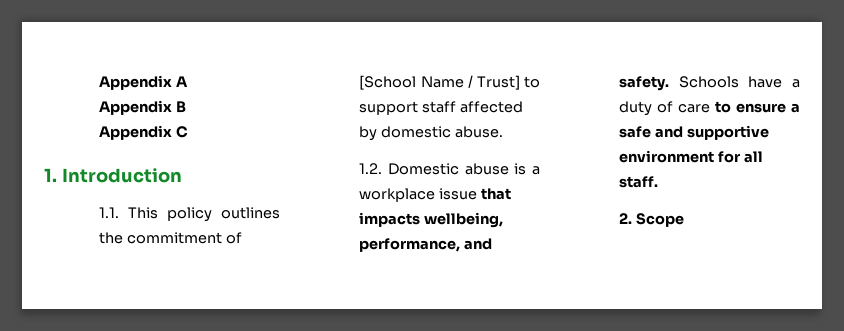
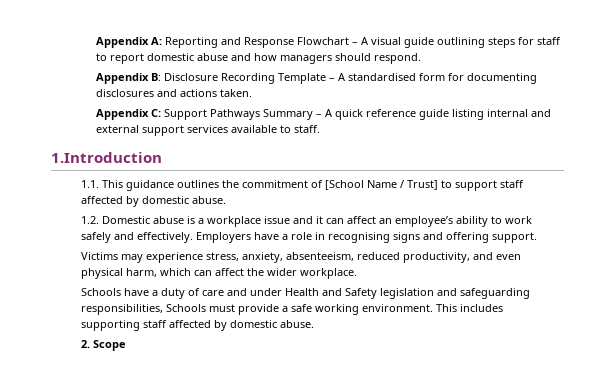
- Appendix A
- Appendix B
- Appendix C
- 1. Introduction
+ Appendix A: Reporting and Response Flowchart – A visual guide outlining steps for staff to report domestic abuse and how managers should respond.
+ Appendix B: Disclosure Recording Template – A standardised form for documenting disclosures and actions taken.
+ Appendix C: Support Pathways Summary – A quick reference guide listing internal and external support services available to staff.
+ 1.Introduction
- 1.1. This policy outlines the commitment of [School Name / Trust] to support staff affected by domestic abuse.
+ 1.1. This guidance outlines the commitment of [School Name / Trust] to support staff affected by domestic abuse.
- 1.2. Domestic abuse is a workplace issue that impacts wellbeing, performance, and safety. Schools have a duty of care to ensure a safe and supportive environment for all staff.
+ 1.2. Domestic abuse is a workplace issue and it can affect an employee’s ability to work safely and effectively. Employers have a role in recognising signs and offering support.
+ Victims may experience stress, anxiety, absenteeism, reduced productivity, and even physical harm, which can affect the wider workplace.
+ Schools have a duty of care and under Health and Safety legislation and safeguarding responsibilities, Schools must provide a safe working environment. This includes supporting staff affected by domestic abuse.

